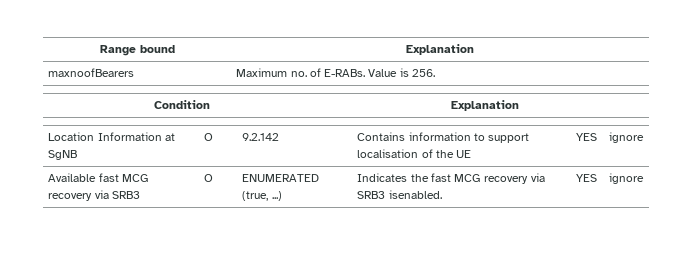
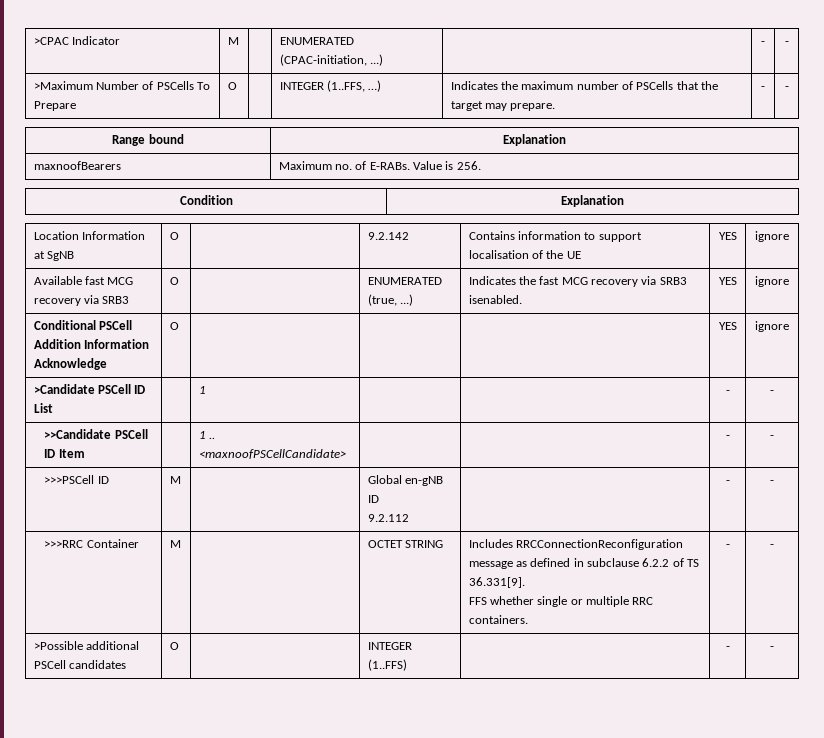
+ >CPAC Indicator | M | | ENUMERATED (CPAC-initiation, ...) | | - | -
+ >Maximum Number of PSCells To Prepare | O | | INTEGER (1..FFS, …) | Indicates the maximum number of PSCells that the target may prepare. | - | -
+ Conditional PSCell Addition Information Acknowledge | O | | | | YES | ignore
+ >Candidate PSCell ID List | | 1 | | | - | -
+ >>Candidate PSCell ID Item | | 1 .. <maxnoofPSCellCandidate> | | | - | -
+ >>>PSCell ID | M | | Global en-gNB ID
+ 9.2.112 | | - | -
+ >>>RRC Container | M | | OCTET STRING | Includes RRCConnectionReconfiguration message as defined in subclause 6.2.2 of TS 36.331[9].
+ FFS whether single or multiple RRC containers. | - | -
+ >Possible additional PSCell candidates | O | | INTEGER (1..FFS) | | - | -

